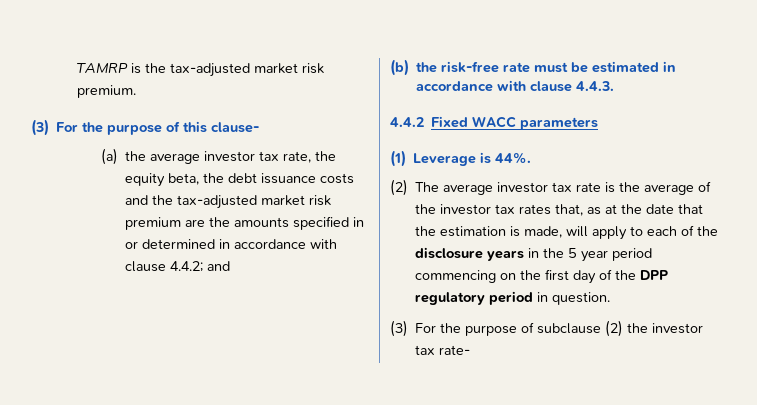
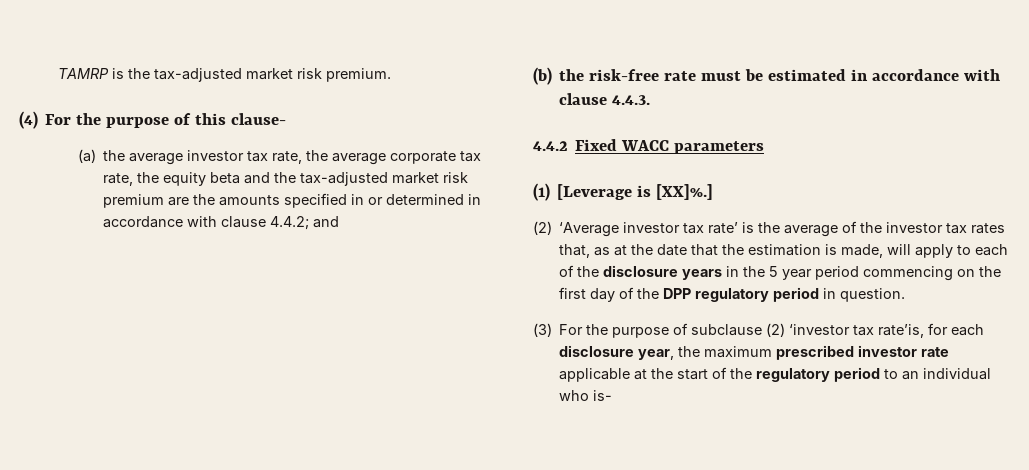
- (3) For the purpose of this clause-
+ (4) For the purpose of this clause-
- (a) the average investor tax rate, the equity beta, the debt issuance costs and the tax-adjusted market risk premium are the amounts specified in or determined in accordance with clause 4.4.2; and
+ (a) the average investor tax rate, the average corporate tax rate, the equity beta and the tax-adjusted market risk premium are the amounts specified in or determined in accordance with clause 4.4.2; and
- (1) Leverage is 44%.
- (2) The average investor tax rate is the average of the investor tax rates that, as at the date that the estimation is made, will apply to each of the disclosure years in the 5 year period commencing on the first day of the DPP regulatory period in question.
+ (1) [Leverage is [XX]%.]
+ (2) ‘Average investor tax rate’ is the average of the investor tax rates that, as at the date that the estimation is made, will apply to each of the disclosure years in the 5 year period commencing on the first day of the DPP regulatory period in question.
- (3) For the purpose of subclause (2) the investor tax rate-
+ (3) For the purpose of subclause (2) ‘investor tax rate’is, for each disclosure year, the maximum prescribed investor rate applicable at the start of the regulatory period to an individual who is-

